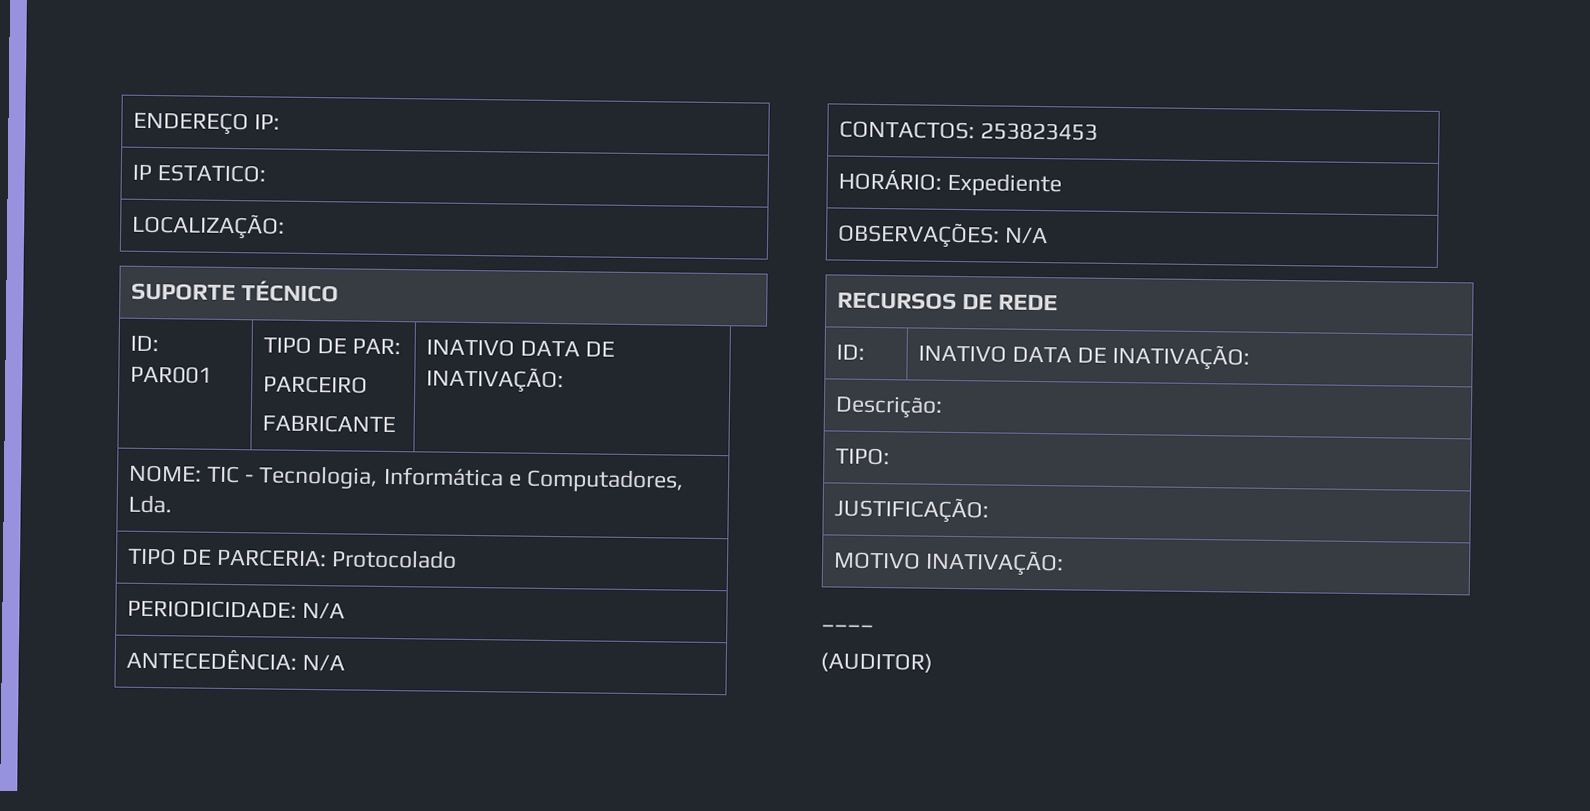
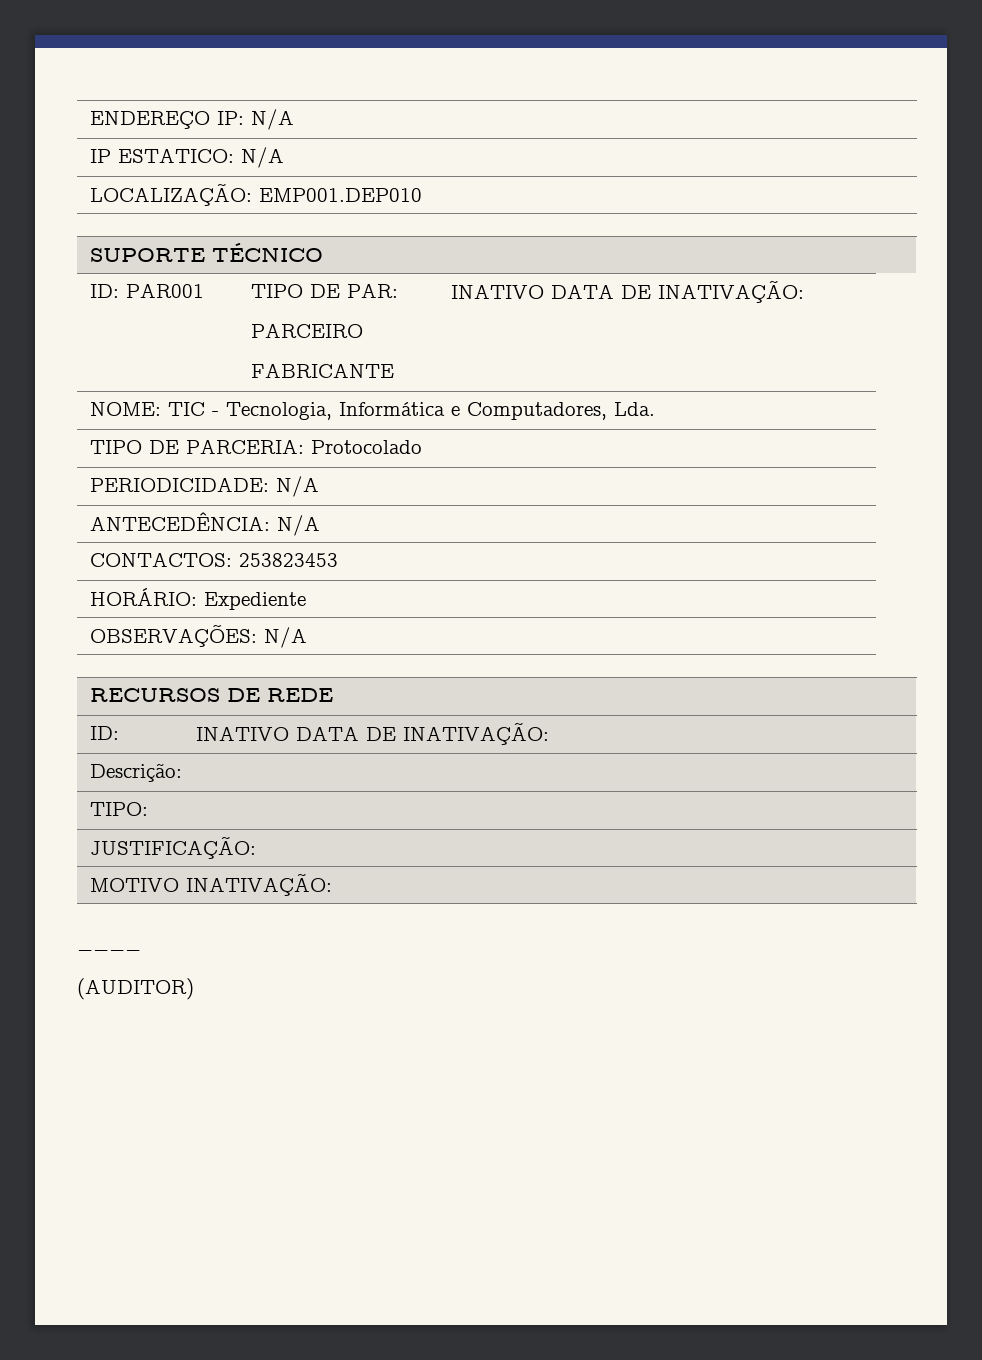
- ENDEREÇO IP:
+ ENDEREÇO IP: N/A
- IP ESTATICO:
+ IP ESTATICO: N/A
- LOCALIZAÇÃO:
+ LOCALIZAÇÃO: EMP001.DEP010

